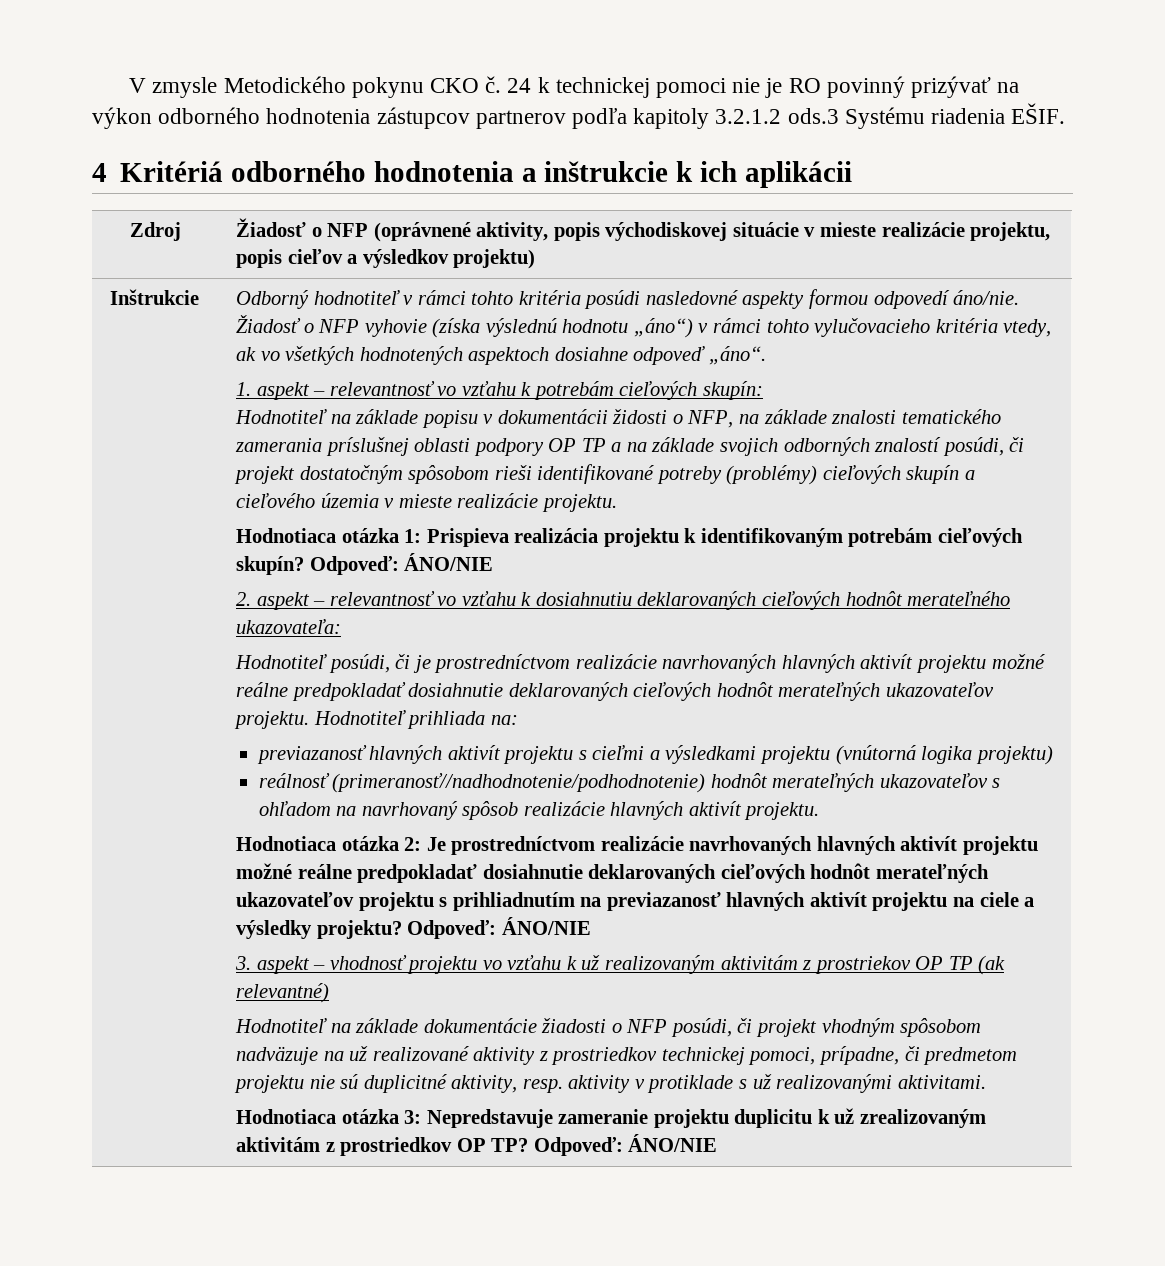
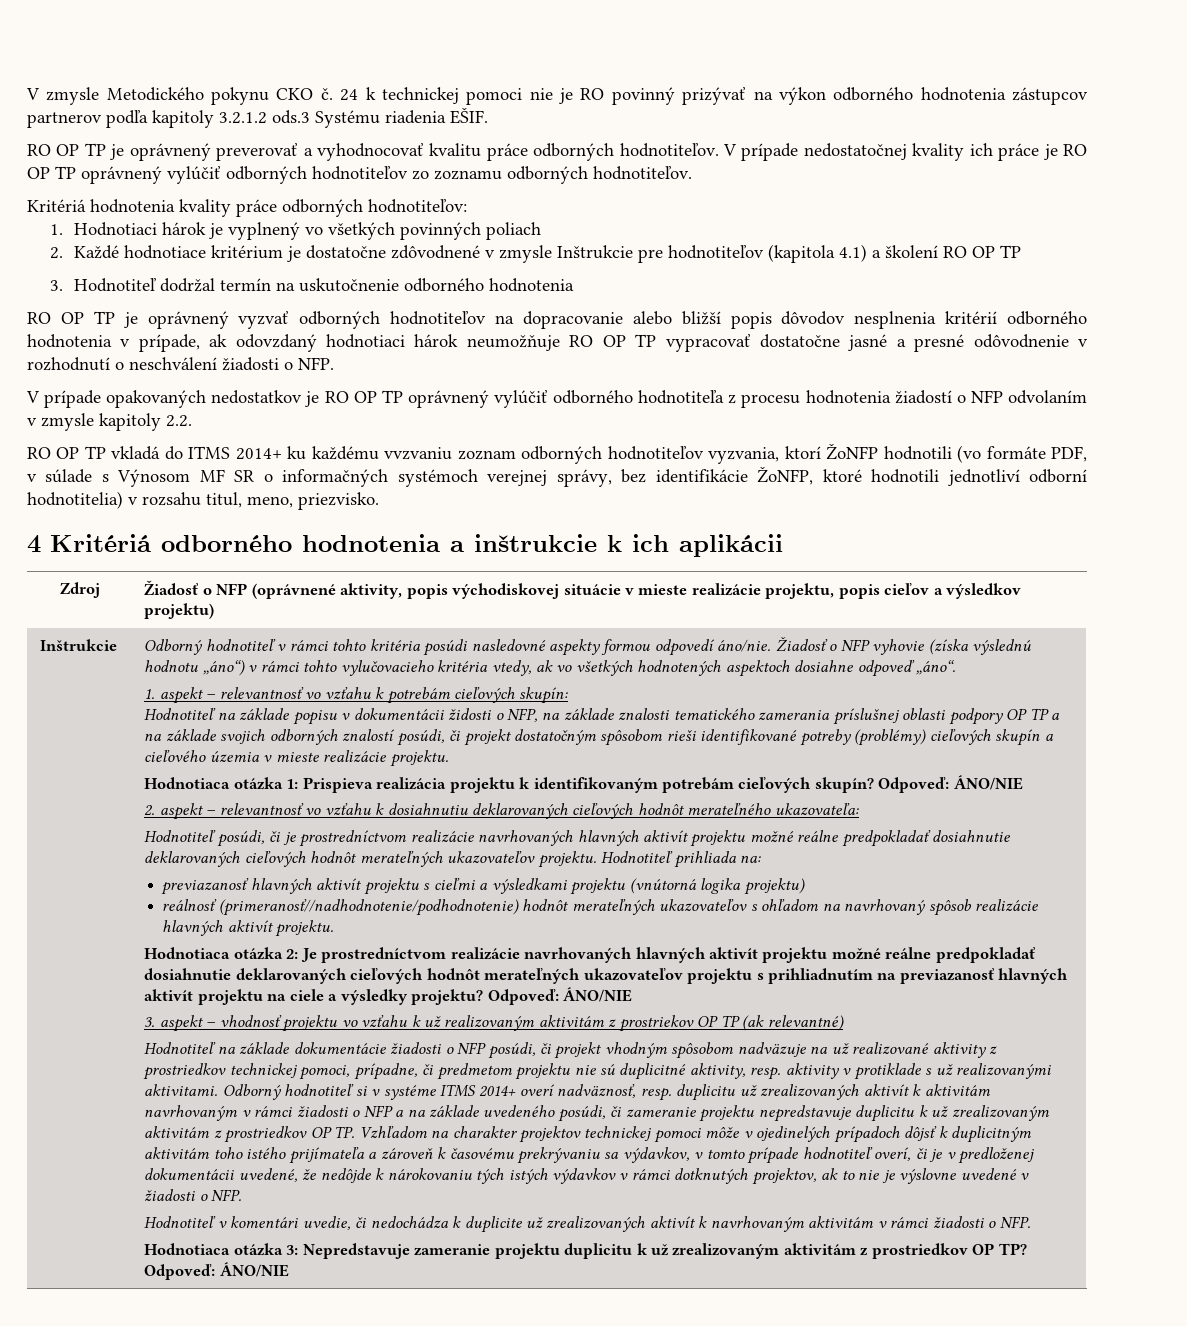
+ RO OP TP je oprávnený preverovať a vyhodnocovať kvalitu práce odborných hodnotiteľov. V prípade nedostatočnej kvality ich práce je RO OP TP oprávnený vylúčiť odborných hodnotiteľov zo zoznamu odborných hodnotiteľov.
+ Kritériá hodnotenia kvality práce odborných hodnotiteľov:
+ 1. Hodnotiaci hárok je vyplnený vo všetkých povinných poliach
+ 2. Každé hodnotiace kritérium je dostatočne zdôvodnené v zmysle Inštrukcie pre hodnotiteľov (kapitola 4.1) a školení RO OP TP
+ 3. Hodnotiteľ dodržal termín na uskutočnenie odborného hodnotenia
+ RO OP TP je oprávnený vyzvať odborných hodnotiteľov na dopracovanie alebo bližší popis dôvodov nesplnenia kritérií odborného hodnotenia v prípade, ak odovzdaný hodnotiaci hárok neumožňuje RO OP TP vypracovať dostatočne jasné a presné odôvodnenie v rozhodnutí o neschválení žiadosti o NFP.
+ V prípade opakovaných nedostatkov je RO OP TP oprávnený vylúčiť odborného hodnotiteľa z procesu hodnotenia žiadostí o NFP odvolaním v zmysle kapitoly 2.2.
+ RO OP TP vkladá do ITMS 2014+ ku každému vvzvaniu zoznam odborných hodnotiteľov vyzvania, ktorí ŽoNFP hodnotili (vo formáte PDF, v súlade s Výnosom MF SR o informačných systémoch verejnej správy, bez identifikácie ŽoNFP, ktoré hodnotili jednotliví odborní hodnotitelia) v rozsahu titul, meno, priezvisko.
+ Odborný hodnotiteľ si v systéme ITMS 2014+ overí nadväznosť, resp. duplicitu už zrealizovaných aktivít k aktivitám navrhovaným v rámci žiadosti o NFP a na základe uvedeného posúdi, či zameranie projektu nepredstavuje duplicitu k už zrealizovaným aktivitám z prostriedkov OP TP. Vzhľadom na charakter projektov technickej pomoci môže v ojedinelých prípadoch dôjsť k duplicitným aktivitám toho istého prijímateľa a zároveň k časovému prekrývaniu sa výdavkov, v tomto prípade hodnotiteľ overí, či je v predloženej dokumentácii uvedené, že nedôjde k nárokovaniu tých istých výdavkov v rámci dotknutých projektov, ak to nie je výslovne uvedené v žiadosti o NFP.
+ Hodnotiteľ v komentári uvedie, či nedochádza k duplicite už zrealizovaných aktivít k navrhovaným aktivitám v rámci žiadosti o NFP.

